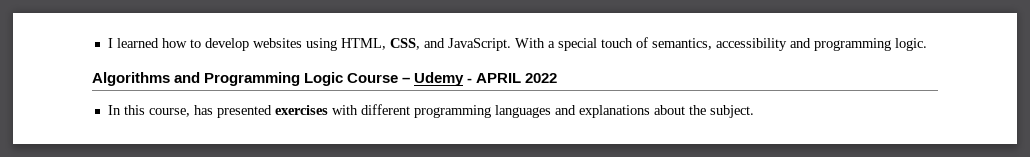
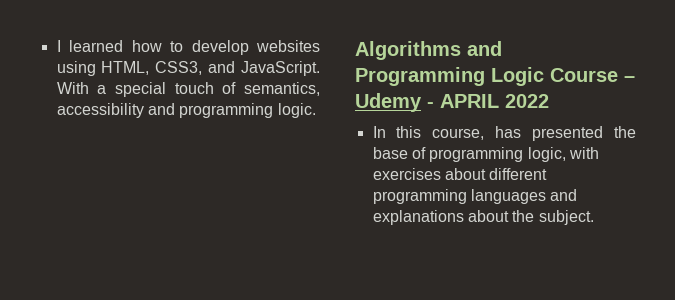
- I learned how to develop websites using HTML, CSS, and JavaScript.
+ I learned how to develop websites using HTML, CSS3, and JavaScript.
- In this course, has presented exercises with different programming languages and explanations about the subject.
+ In this course, has presented the base of programming logic, with exercises about different programming languages and explanations about the subject.

